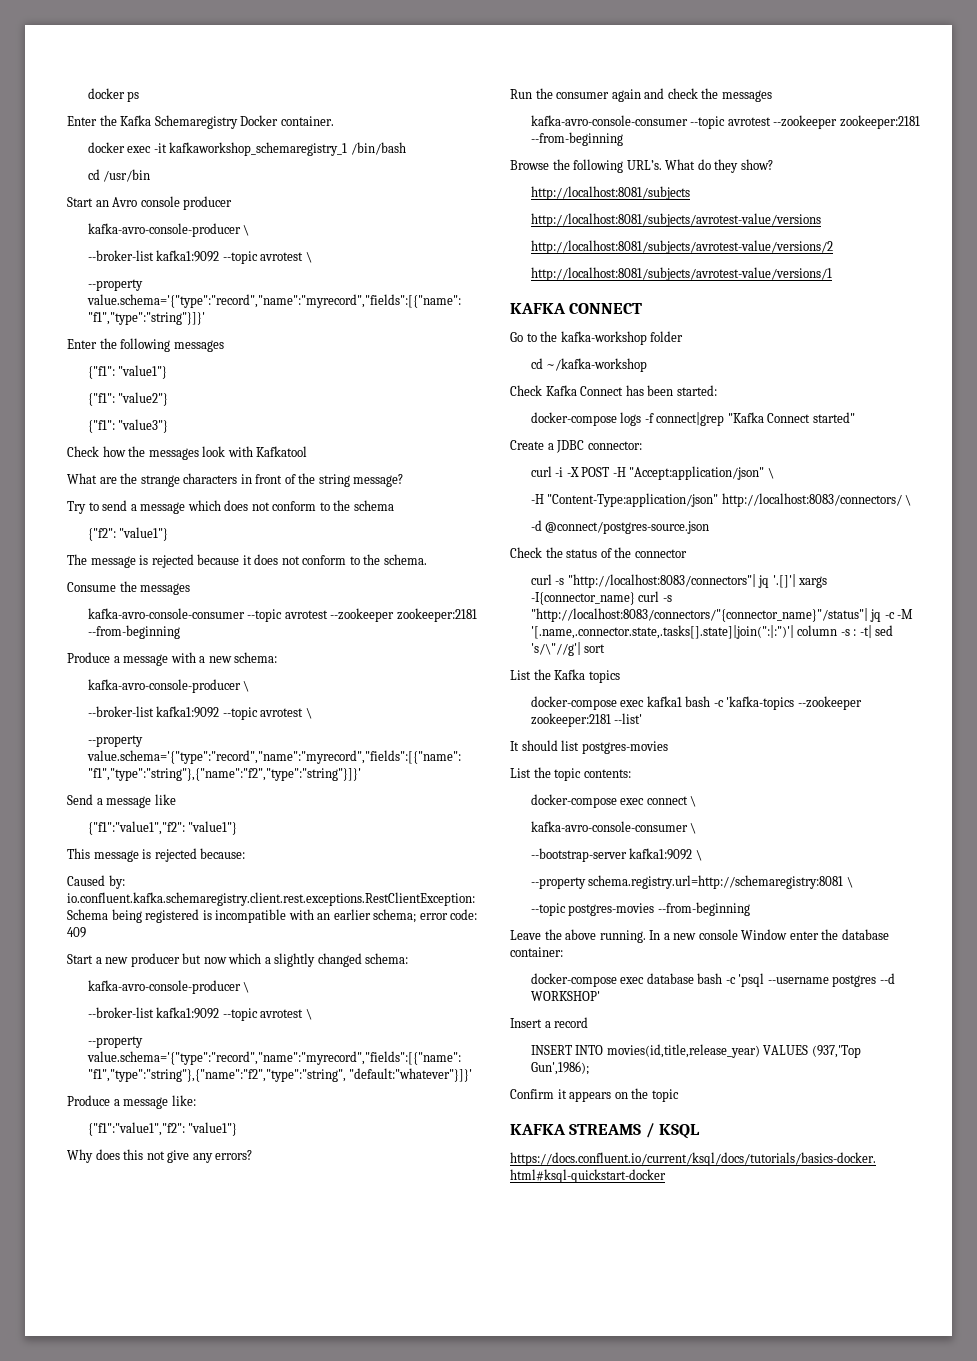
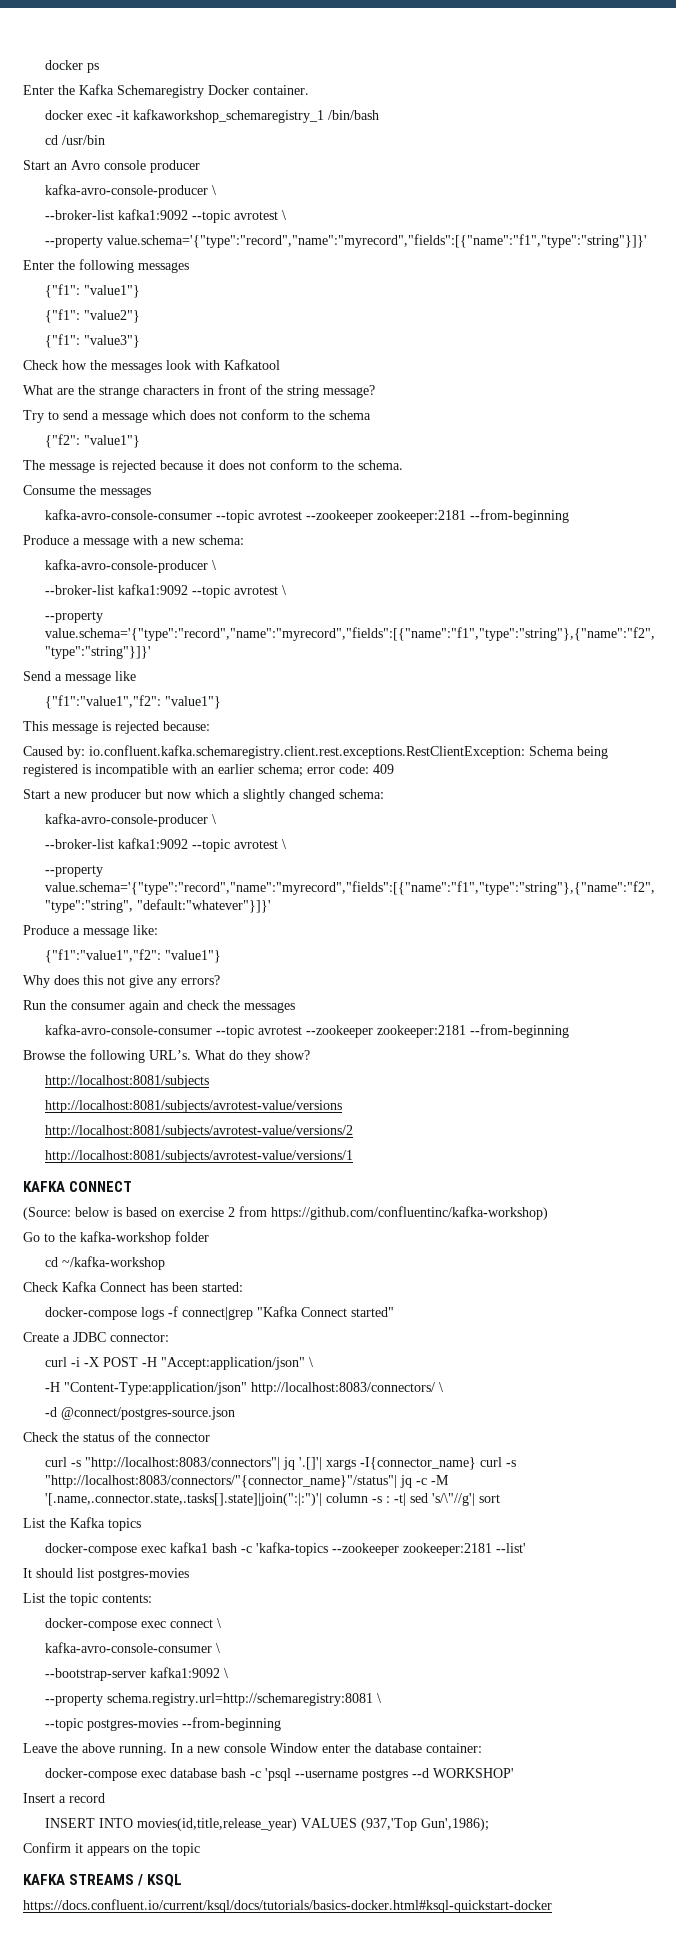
+ (Source: below is based on exercise 2 from https://github.com/confluentinc/kafka-workshop)

